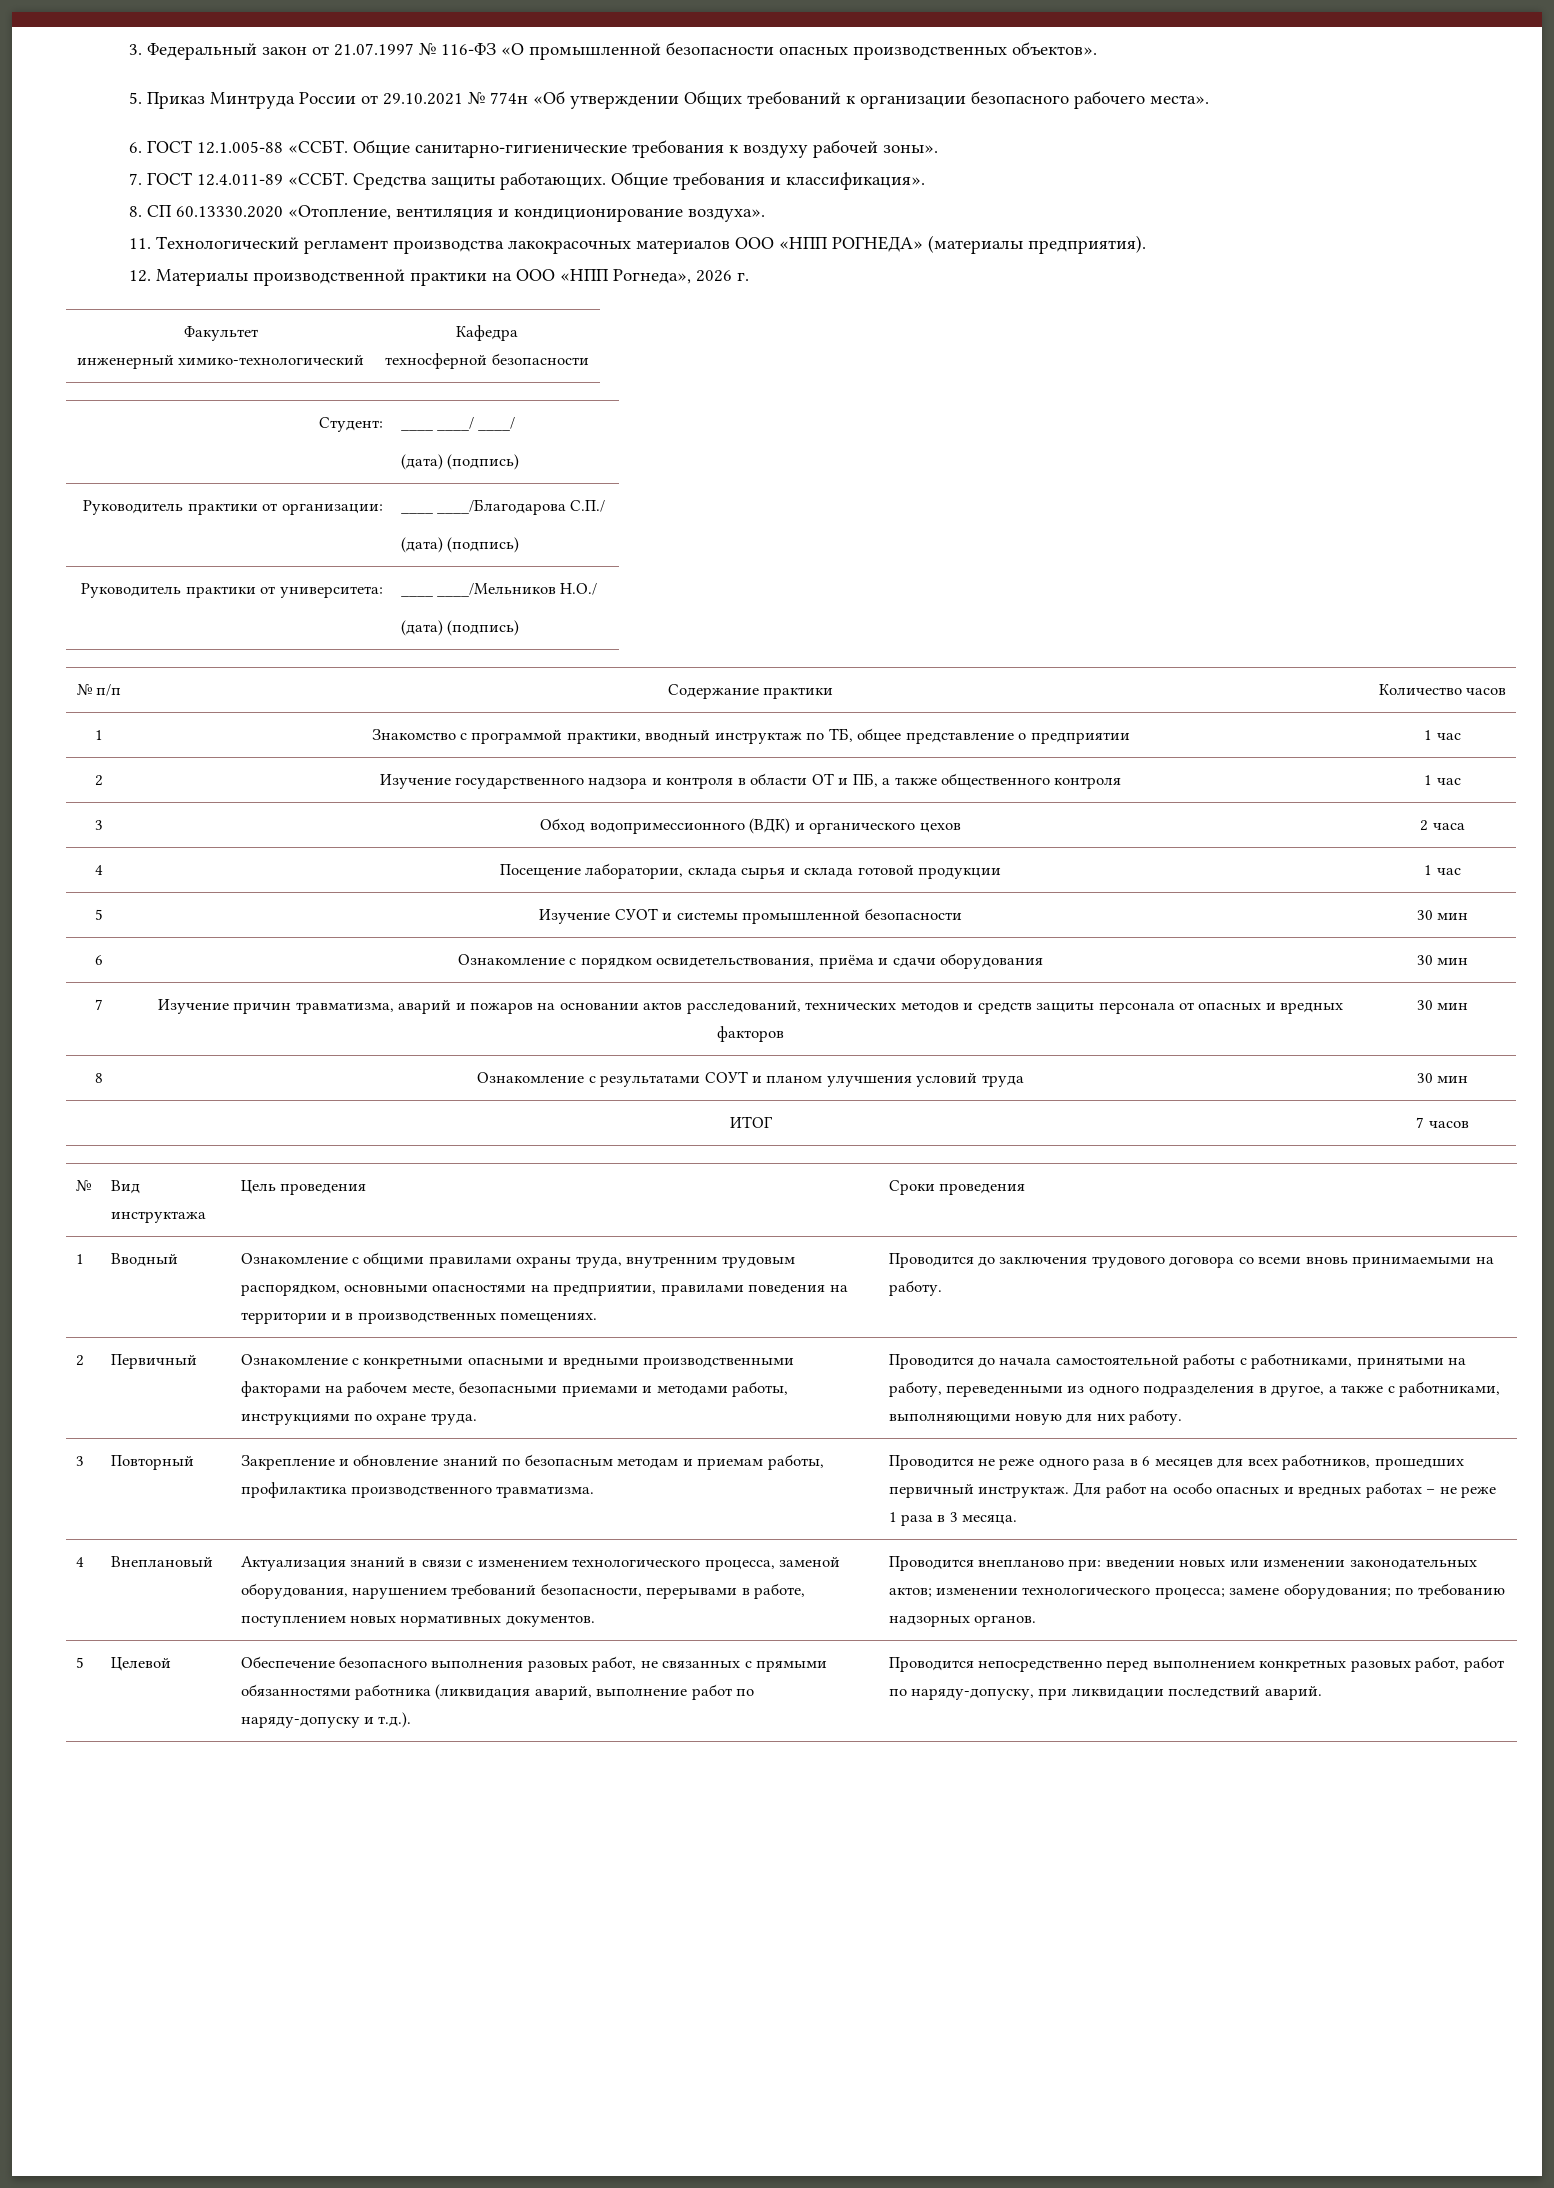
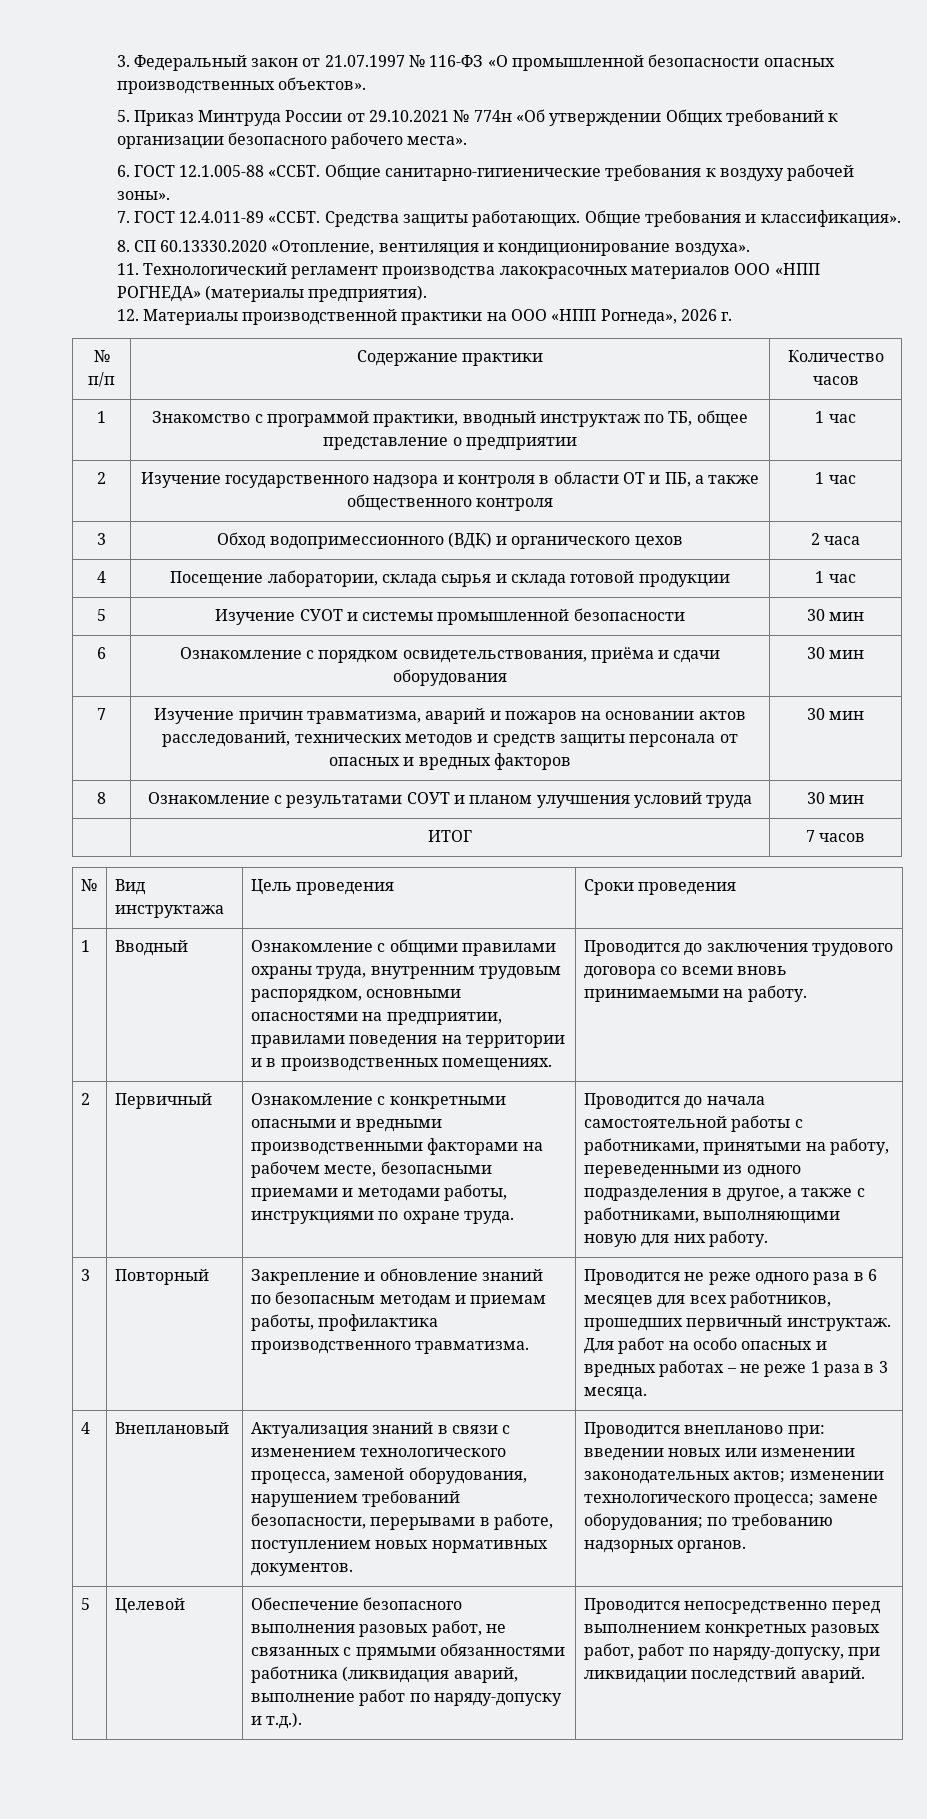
- Факультет
- инженерный химико-технологический | Кафедра
- техносферной безопасности
- Студент: | ____ ____/ ____/
- (дата) (подпись)
- Руководитель практики от организации: | ____ ____/Благодарова С.П./
- (дата) (подпись)
- Руководитель практики от университета: | ____ ____/Мельников Н.О./
- (дата) (подпись)

